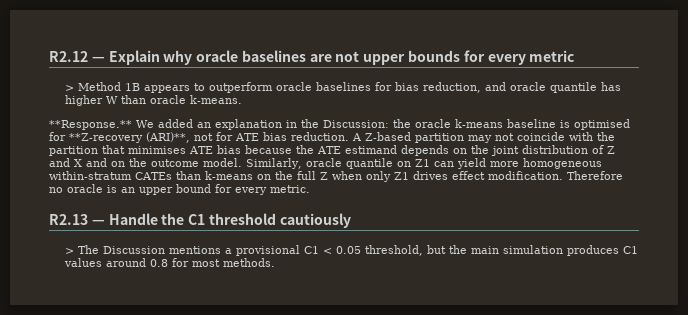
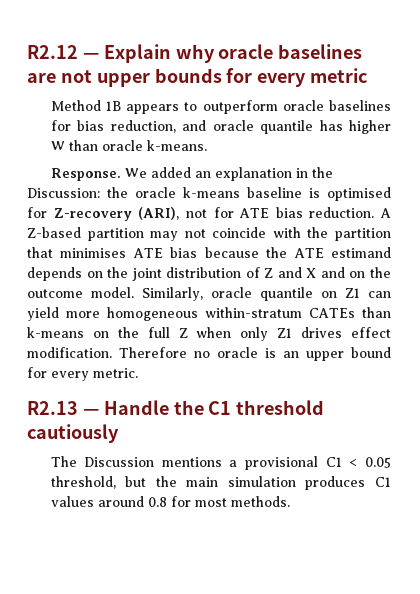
- > Method 1B appears to outperform oracle baselines for bias reduction, and oracle quantile has higher W than oracle k-means.
+ Method 1B appears to outperform oracle baselines for bias reduction, and oracle quantile has higher W than oracle k-means.
- **Response.** We added an explanation in the Discussion: the oracle k-means baseline is optimised for **Z-recovery (ARI)**, not for ATE bias reduction.
+ Response. We added an explanation in the Discussion: the oracle k-means baseline is optimised for Z-recovery (ARI), not for ATE bias reduction.
- > The Discussion mentions a provisional C1 < 0.05 threshold, but the main simulation produces C1 values around 0.8 for most methods.
+ The Discussion mentions a provisional C1 < 0.05 threshold, but the main simulation produces C1 values around 0.8 for most methods.

